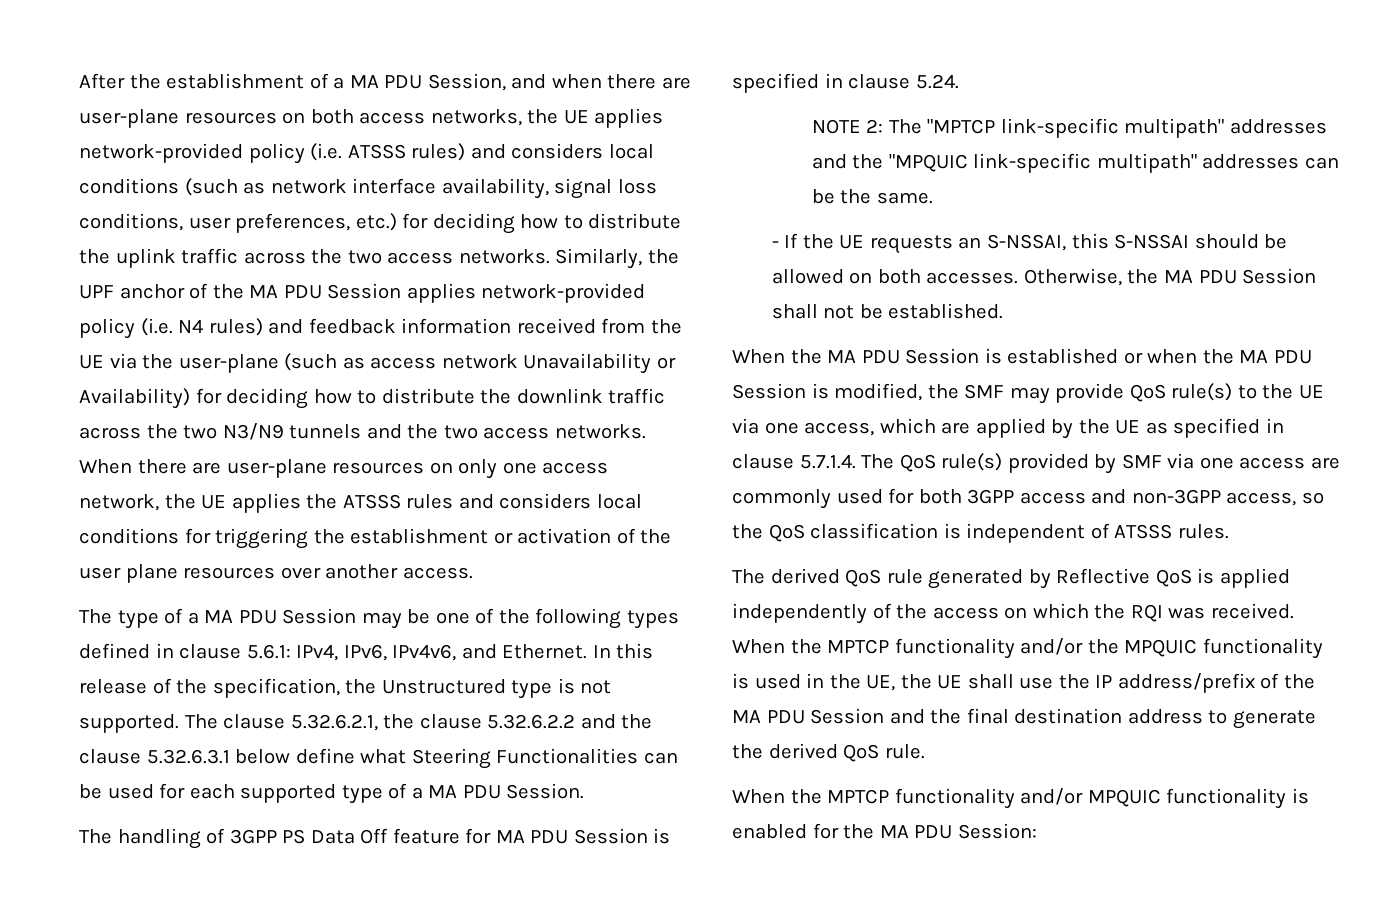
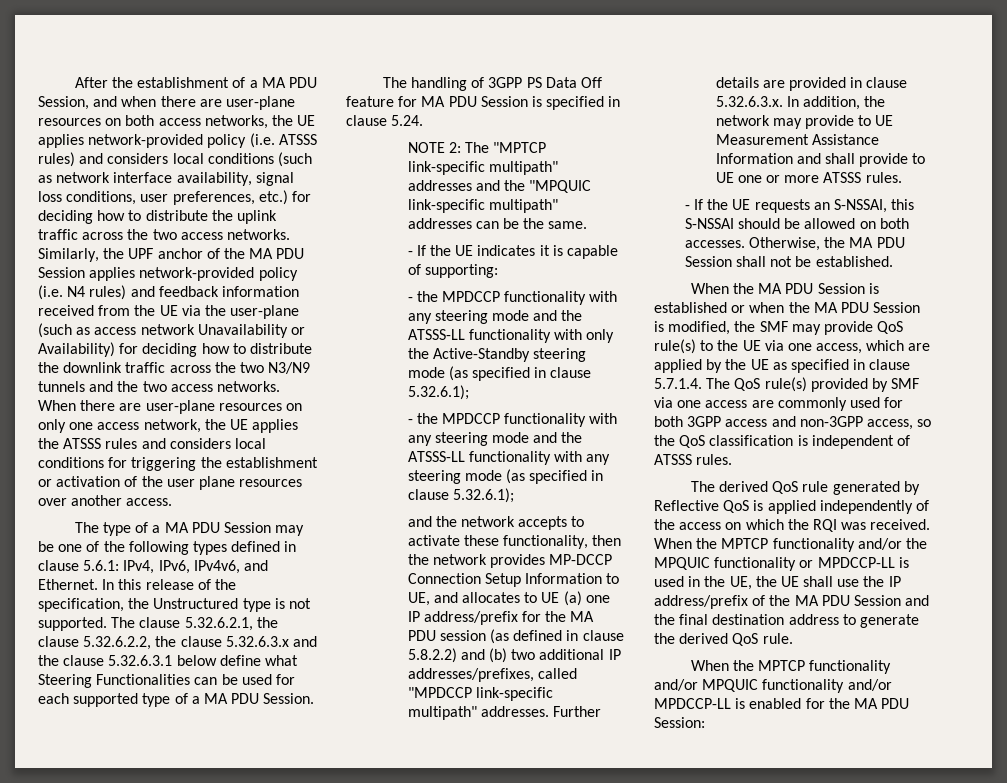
- The clause 5.32.6.2.1, the clause 5.32.6.2.2 and the clause 5.32.6.3.1 below define what Steering Functionalities can be used for each supported type of a MA PDU Session.
+ The clause 5.32.6.2.1, the clause 5.32.6.2.2, the clause 5.32.6.3.x and the clause 5.32.6.3.1 below define what Steering Functionalities can be used for each supported type of a MA PDU Session.
+ - If the UE indicates it is capable of supporting:
+ - the MPDCCP functionality with any steering mode and the ATSSS-LL functionality with only the Active-Standby steering mode (as specified in clause 5.32.6.1);
+ - the MPDCCP functionality with any steering mode and the ATSSS-LL functionality with any steering mode (as specified in clause 5.32.6.1);
+ and the network accepts to activate these functionality, then the network provides MP-DCCP Connection Setup Information to UE, and allocates to UE (a) one IP address/prefix for the MA PDU session (as defined in clause 5.8.2.2) and (b) two additional IP addresses/prefixes, called "MPDCCP link-specific multipath" addresses. Further details are provided in clause 5.32.6.3.x. In addition, the network may provide to UE Measurement Assistance Information and shall provide to UE one or more ATSSS rules.
- When the MPTCP functionality and/or the MPQUIC functionality is used in the UE, the UE shall use the IP address/prefix of the MA PDU Session and the final destination address to generate the derived QoS rule.
+ When the MPTCP functionality and/or the MPQUIC functionality or MPDCCP-LL is used in the UE, the UE shall use the IP address/prefix of the MA PDU Session and the final destination address to generate the derived QoS rule.
- When the MPTCP functionality and/or MPQUIC functionality is enabled for the MA PDU Session:
+ When the MPTCP functionality and/or MPQUIC functionality and/or MPDCCP-LL is enabled for the MA PDU Session:

